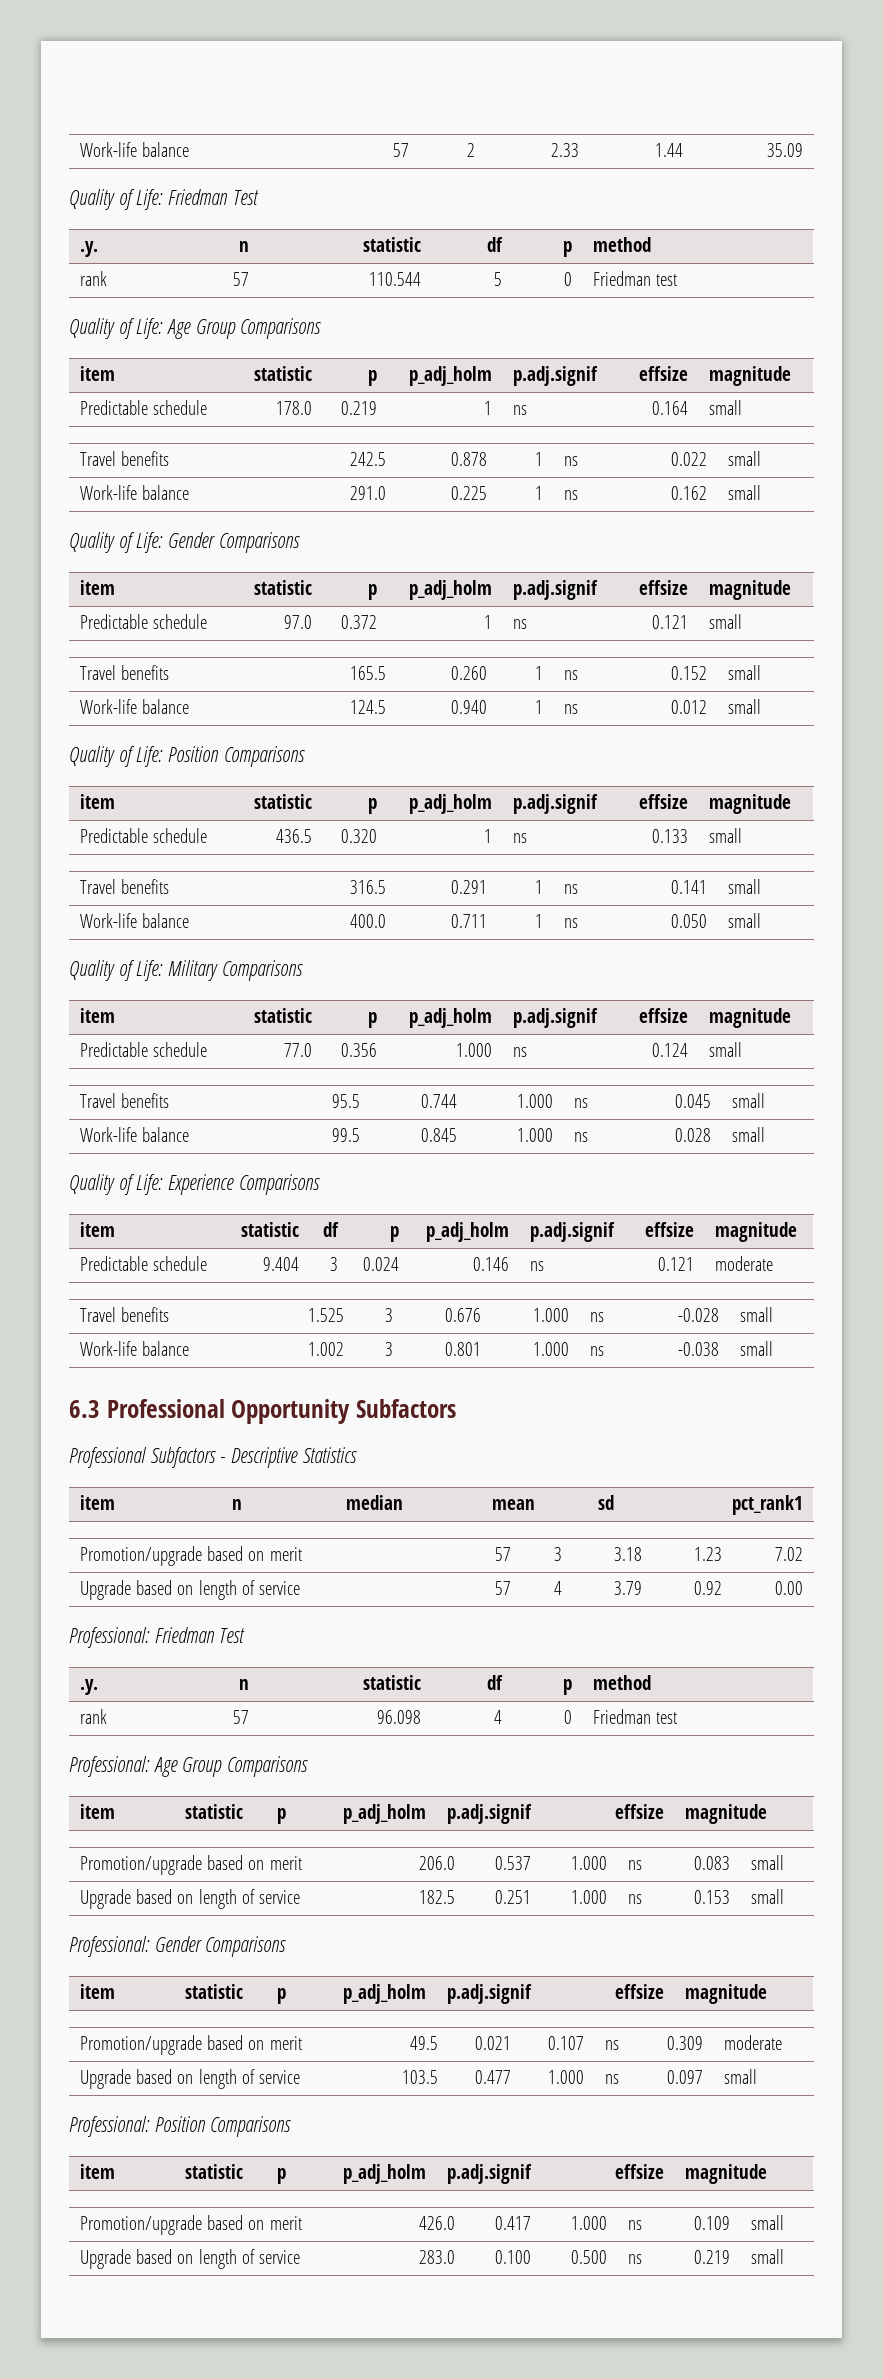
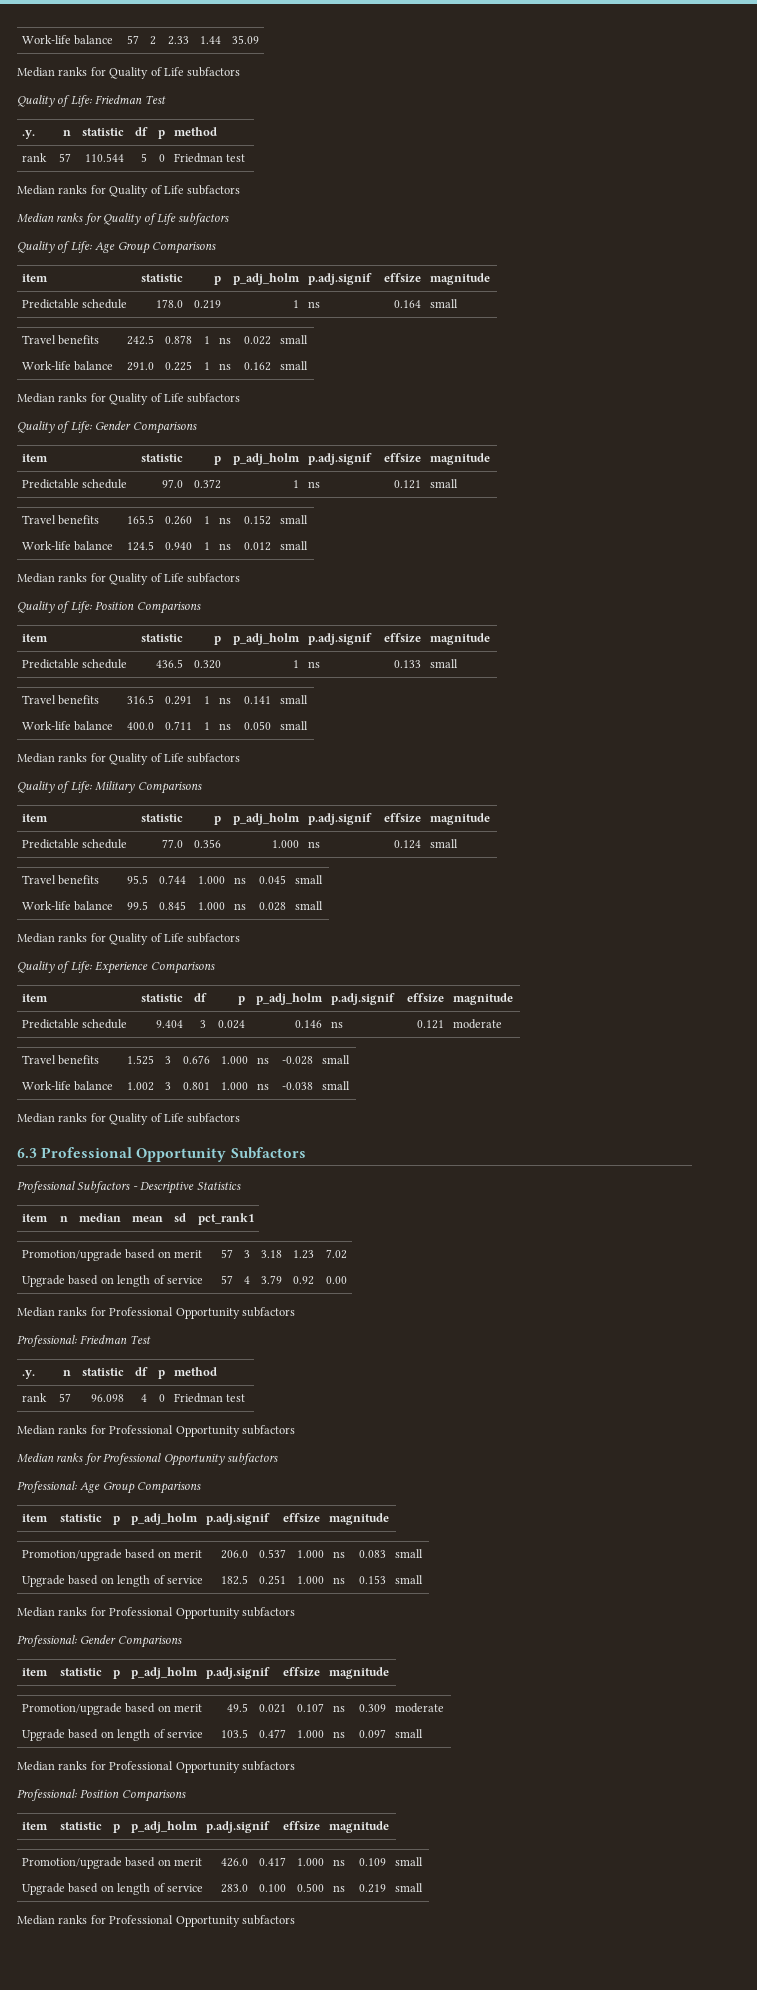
  Work-life balance | 57 | 2 | 2.33 | 1.44 | 35.09
+ Median ranks for Quality of Life subfactors
  rank | 57 | 110.544 | 5 | 0 | Friedman test
+ Median ranks for Quality of Life subfactors
+ Median ranks for Quality of Life subfactors
  Work-life balance | 291.0 | 0.225 | 1 | ns | 0.162 | small
+ Median ranks for Quality of Life subfactors
  Work-life balance | 124.5 | 0.940 | 1 | ns | 0.012 | small
+ Median ranks for Quality of Life subfactors
  Work-life balance | 400.0 | 0.711 | 1 | ns | 0.050 | small
+ Median ranks for Quality of Life subfactors
  Work-life balance | 99.5 | 0.845 | 1.000 | ns | 0.028 | small
+ Median ranks for Quality of Life subfactors
  Work-life balance | 1.002 | 3 | 0.801 | 1.000 | ns | -0.038 | small
+ Median ranks for Quality of Life subfactors
  Upgrade based on length of service | 57 | 4 | 3.79 | 0.92 | 0.00
+ Median ranks for Professional Opportunity subfactors
  rank | 57 | 96.098 | 4 | 0 | Friedman test
+ Median ranks for Professional Opportunity subfactors
+ Median ranks for Professional Opportunity subfactors
  Upgrade based on length of service | 182.5 | 0.251 | 1.000 | ns | 0.153 | small
+ Median ranks for Professional Opportunity subfactors
  Upgrade based on length of service | 103.5 | 0.477 | 1.000 | ns | 0.097 | small
+ Median ranks for Professional Opportunity subfactors
  Upgrade based on length of service | 283.0 | 0.100 | 0.500 | ns | 0.219 | small
+ Median ranks for Professional Opportunity subfactors

